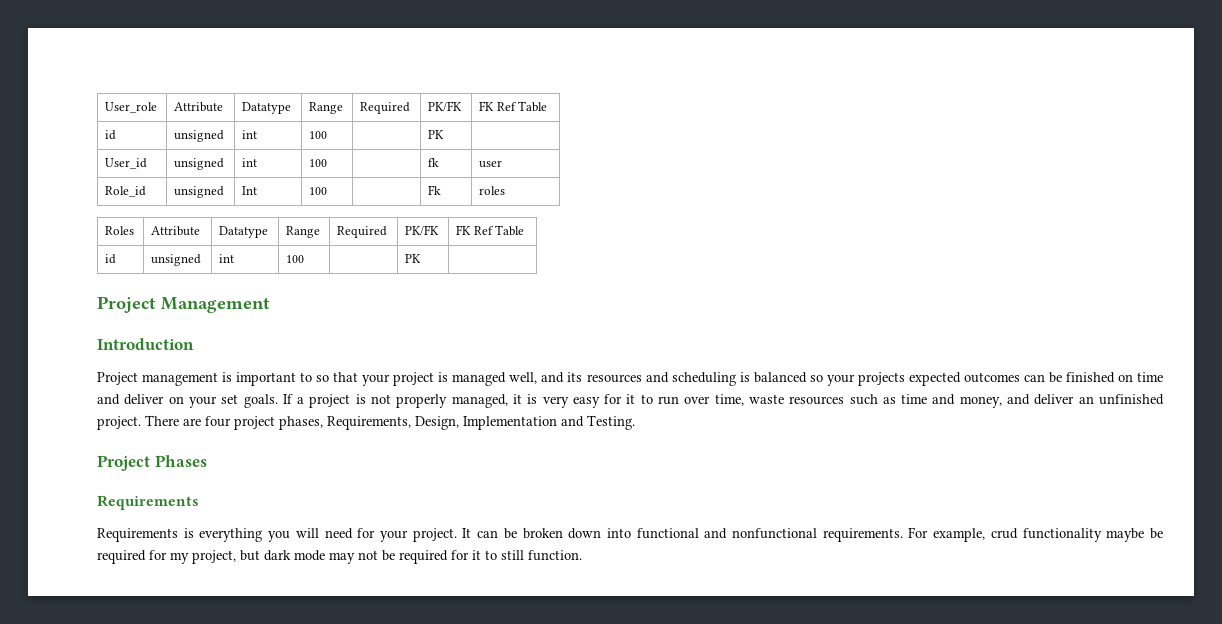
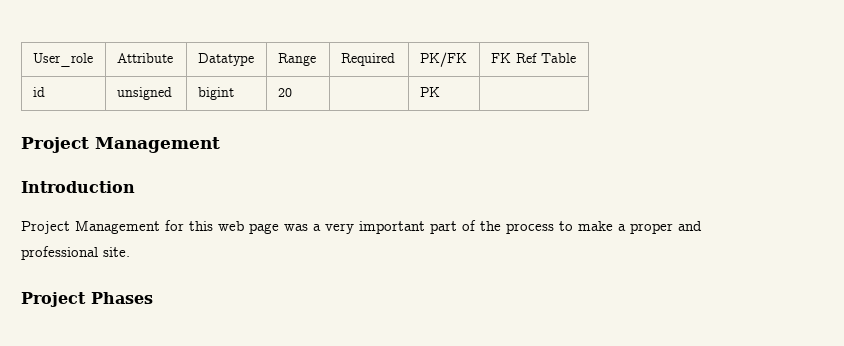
  User_role | Attribute | Datatype | Range | Required | PK/FK | FK Ref Table
- id | unsigned | int | 100 | | PK |
- User_id | unsigned | int | 100 | | fk | user
- Role_id | unsigned | Int | 100 | | Fk | roles
- Roles | Attribute | Datatype | Range | Required | PK/FK | FK Ref Table
- id | unsigned | int | 100 | | PK |
+ id | unsigned | bigint | 20 | | PK |
- Project management is important to so that your project is managed well, and its resources and scheduling is balanced so your projects expected outcomes can be finished on time and deliver on your set goals. If a project is not properly managed, it is very easy for it to run over time, waste resources such as time and money, and deliver an unfinished project. There are four project phases, Requirements, Design, Implementation and Testing.
+ Project Management for this web page was a very important part of the process to make a proper and professional site.
  Project Phases
- Requirements
- Requirements is everything you will need for your project. It can be broken down into functional and nonfunctional requirements. For example, crud functionality maybe be required for my project, but dark mode may not be required for it to still function.

